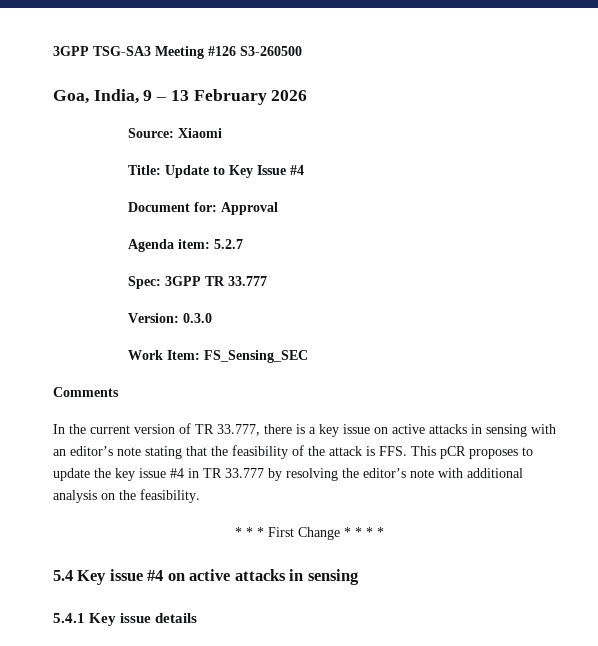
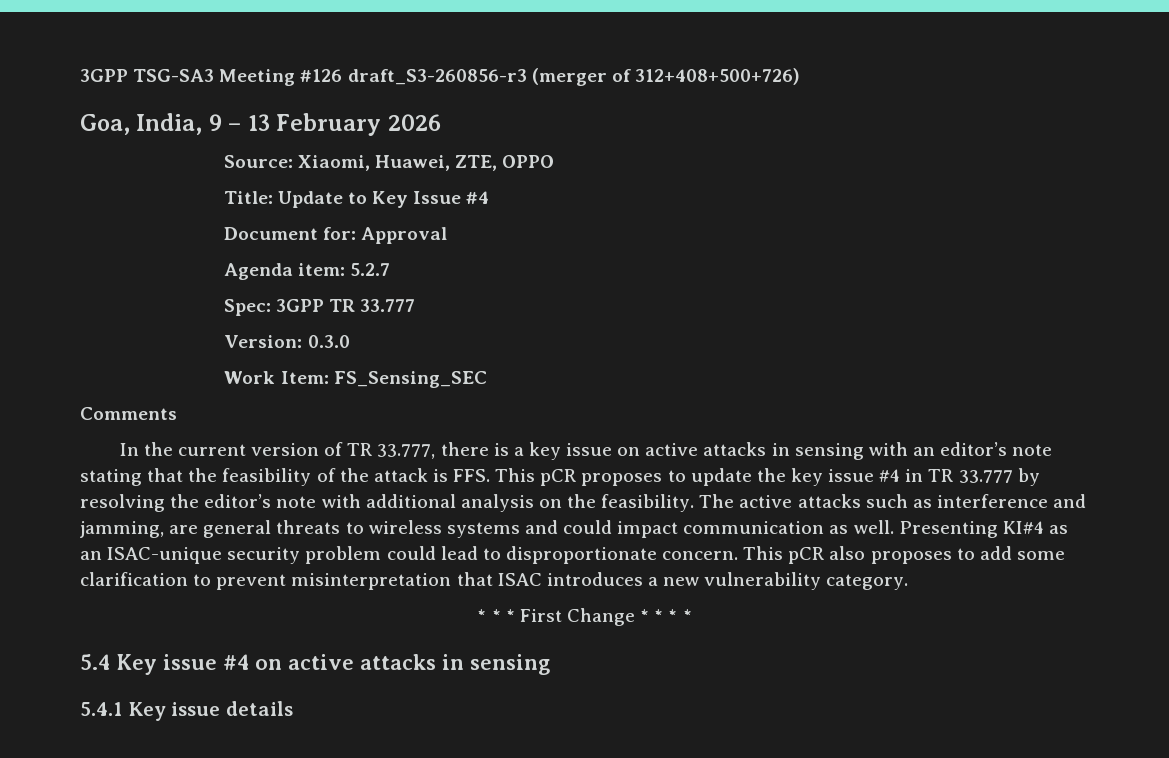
- 3GPP TSG-SA3 Meeting #126 S3-260500
+ 3GPP TSG-SA3 Meeting #126 draft_S3-260856-r3 (merger of 312+408+500+726)
- Source: Xiaomi
+ Source: Xiaomi, Huawei, ZTE, OPPO
+ The active attacks such as interference and jamming, are general threats to wireless systems and could impact communication as well. Presenting KI#4 as an ISAC-unique security problem could lead to disproportionate concern. This pCR also proposes to add some clarification to prevent misinterpretation that ISAC introduces a new vulnerability category.

